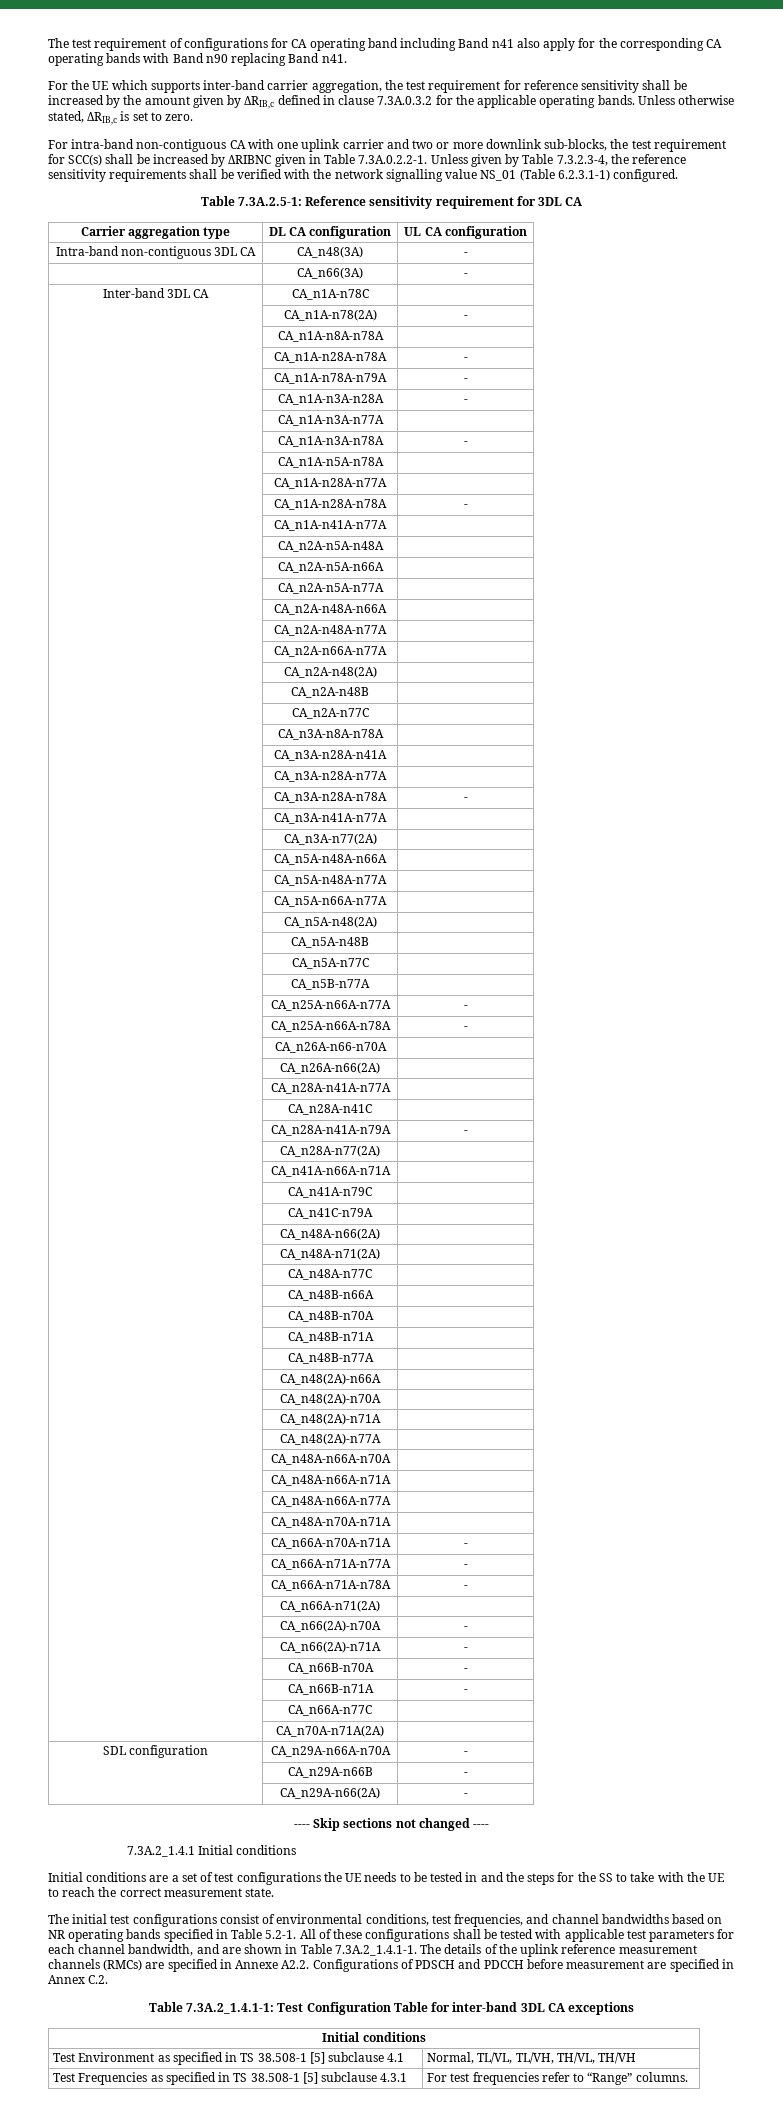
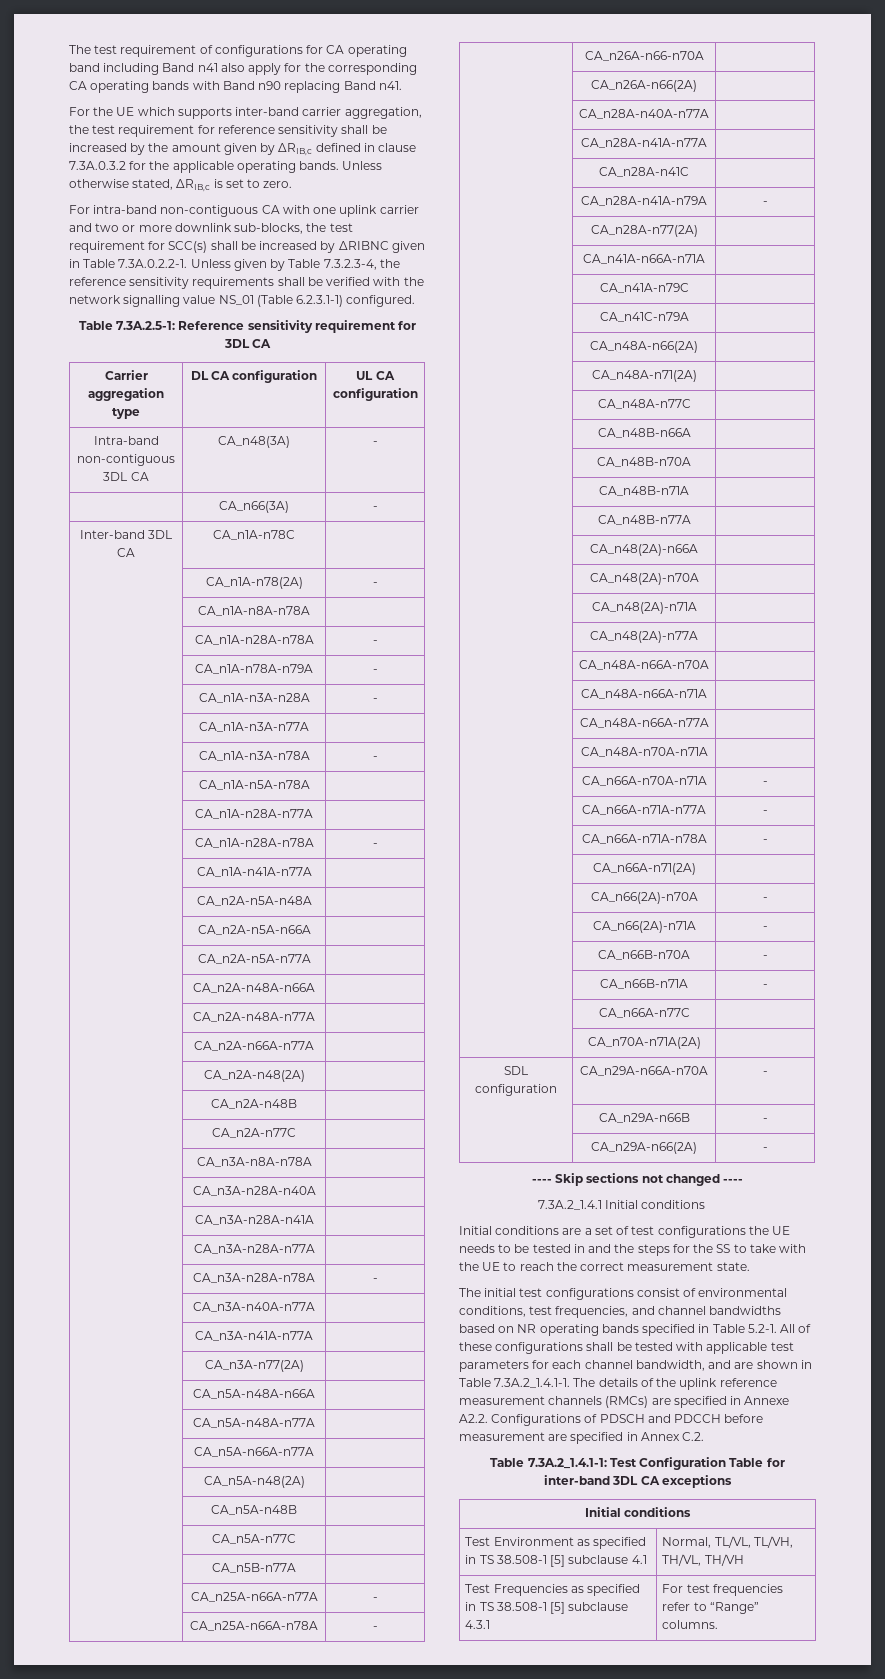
+ | CA_n3A-n28A-n40A |
+ | CA_n3A-n40A-n77A |
+ | CA_n28A-n40A-n77A |

